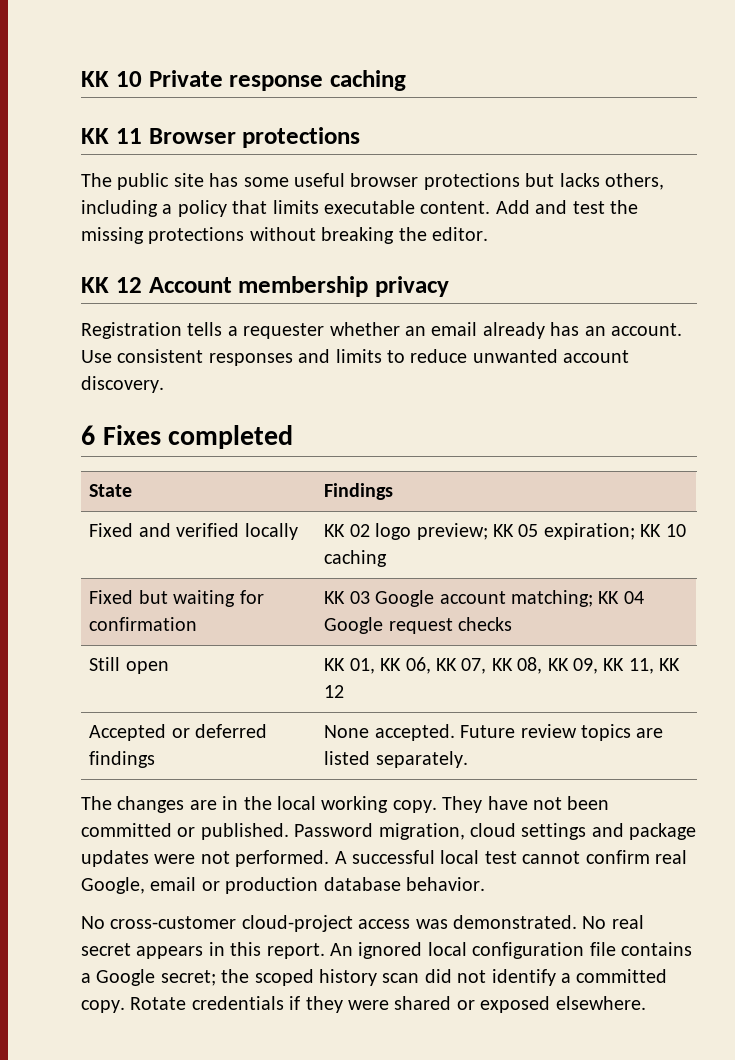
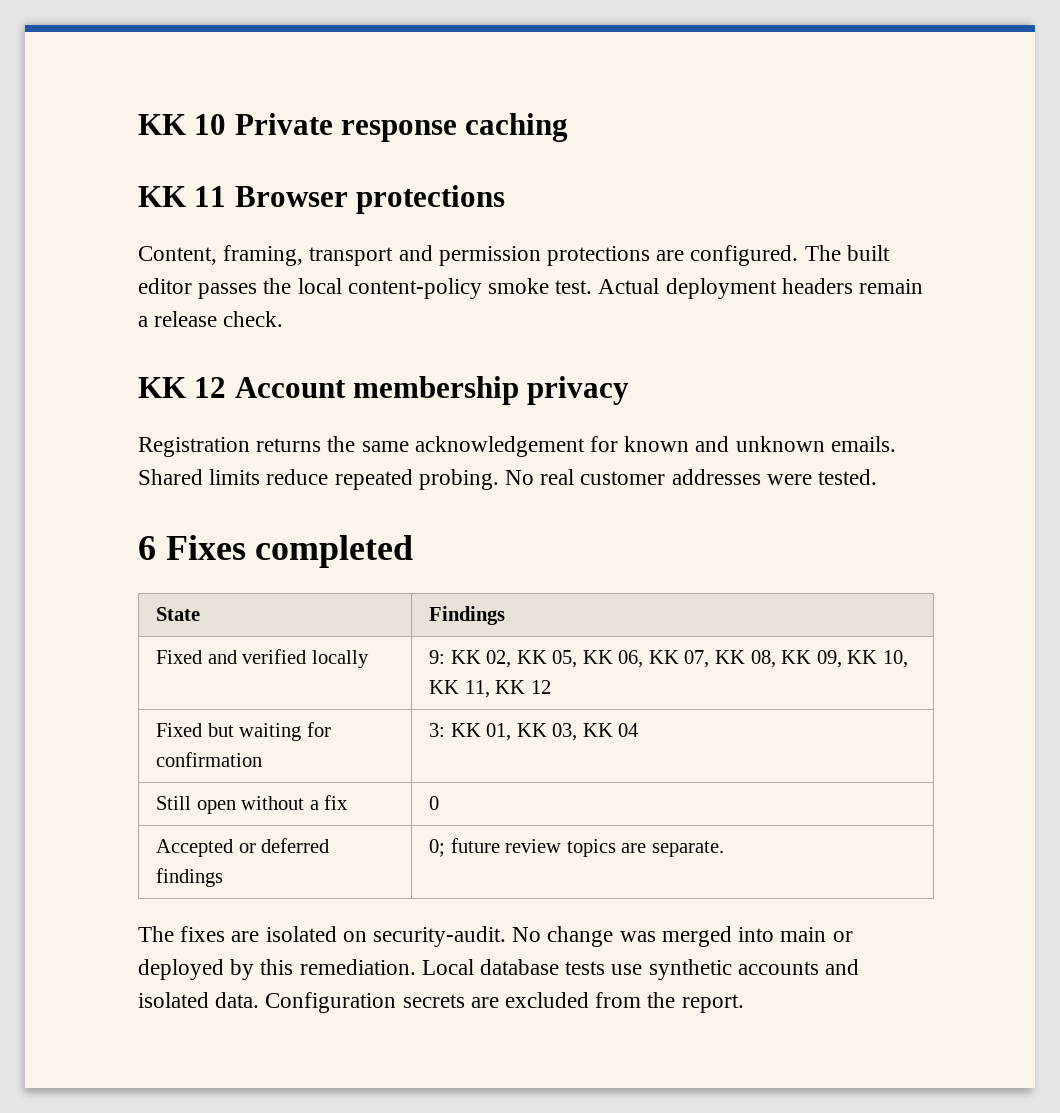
- The public site has some useful browser protections but lacks others, including a policy that limits executable content. Add and test the missing protections without breaking the editor.
+ Content, framing, transport and permission protections are configured. The built editor passes the local content-policy smoke test. Actual deployment headers remain a release check.
- Registration tells a requester whether an email already has an account. Use consistent responses and limits to reduce unwanted account discovery.
+ Registration returns the same acknowledgement for known and unknown emails. Shared limits reduce repeated probing. No real customer addresses were tested.
- Fixed and verified locally | KK 02 logo preview; KK 05 expiration; KK 10 caching
- Fixed but waiting for confirmation | KK 03 Google account matching; KK 04 Google request checks
- Still open | KK 01, KK 06, KK 07, KK 08, KK 09, KK 11, KK 12
+ Fixed and verified locally | 9: KK 02, KK 05, KK 06, KK 07, KK 08, KK 09, KK 10, KK 11, KK 12
+ Fixed but waiting for confirmation | 3: KK 01, KK 03, KK 04
+ Still open without a fix | 0
- Accepted or deferred findings | None accepted. Future review topics are listed separately.
- The changes are in the local working copy. They have not been committed or published. Password migration, cloud settings and package updates were not performed. A successful local test cannot confirm real Google, email or production database behavior.
- No cross-customer cloud-project access was demonstrated. No real secret appears in this report. An ignored local configuration file contains a Google secret; the scoped history scan did not identify a committed copy. Rotate credentials if they were shared or exposed elsewhere.
+ Accepted or deferred findings | 0; future review topics are separate.
+ The fixes are isolated on security-audit. No change was merged into main or deployed by this remediation. Local database tests use synthetic accounts and isolated data. Configuration secrets are excluded from the report.

